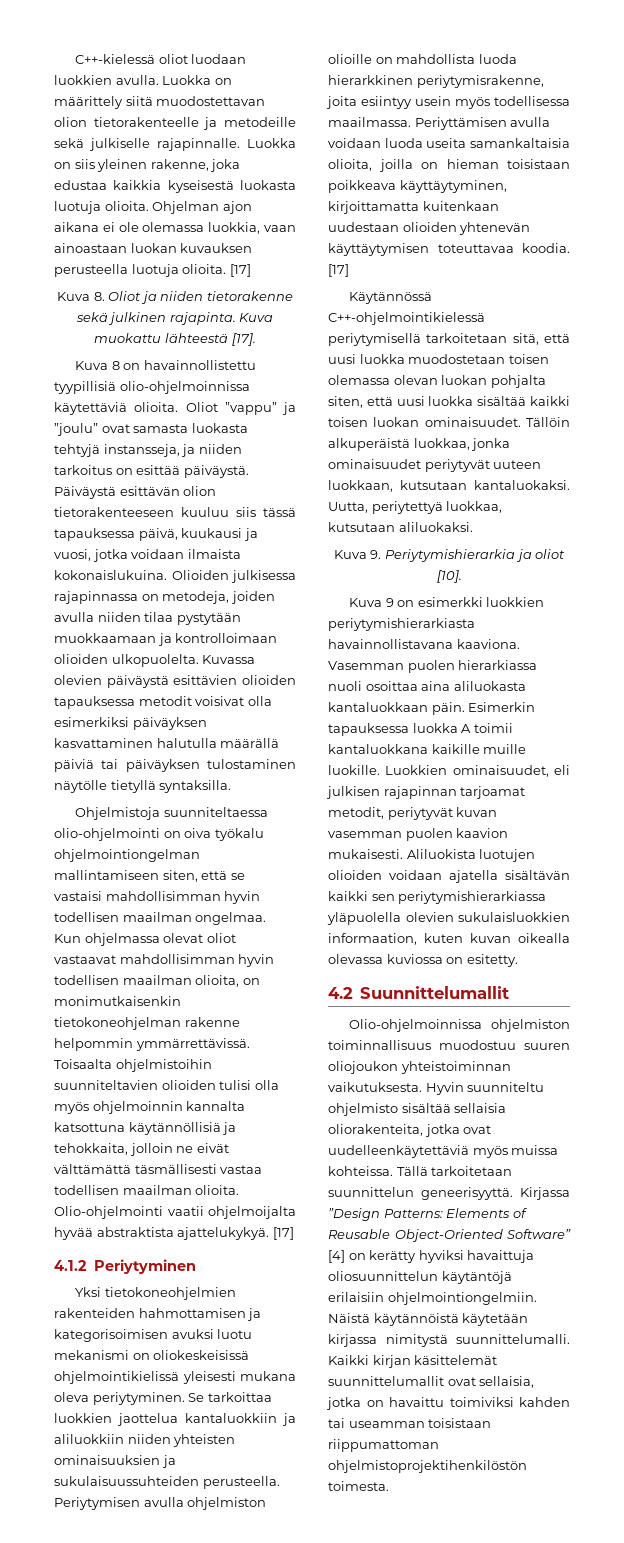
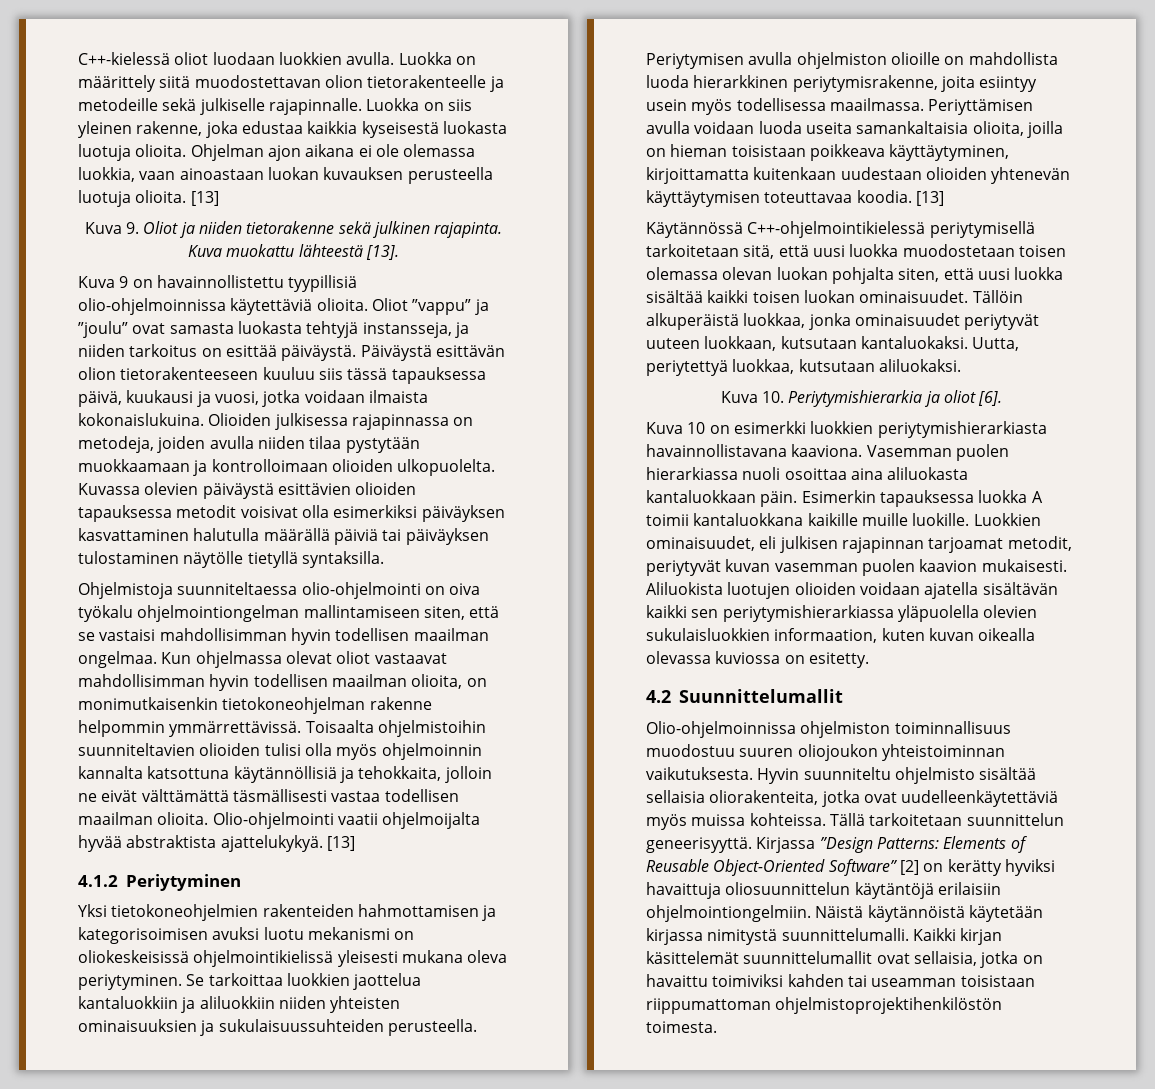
- Ohjelman ajon aikana ei ole olemassa luokkia, vaan ainoastaan luokan kuvauksen perusteella luotuja olioita. [17]
- Kuva 8. Oliot ja niiden tietorakenne sekä julkinen rajapinta.
+ Ohjelman ajon aikana ei ole olemassa luokkia, vaan ainoastaan luokan kuvauksen perusteella luotuja olioita. [13]
+ Kuva 9. Oliot ja niiden tietorakenne sekä julkinen rajapinta.
- Kuva muokattu lähteestä [17].
- Kuva 8 on havainnollistettu tyypillisiä olio-ohjelmoinnissa käytettäviä olioita.
+ Kuva muokattu lähteestä [13].
+ Kuva 9 on havainnollistettu tyypillisiä olio-ohjelmoinnissa käytettäviä olioita.
- Olio-ohjelmointi vaatii ohjelmoijalta hyvää abstraktista ajattelukykyä. [17]
+ Olio-ohjelmointi vaatii ohjelmoijalta hyvää abstraktista ajattelukykyä. [13]
- Periyttämisen avulla voidaan luoda useita samankaltaisia olioita, joilla on hieman toisistaan poikkeava käyttäytyminen, kirjoittamatta kuitenkaan uudestaan olioiden yhtenevän käyttäytymisen toteuttavaa koodia. [17]
+ Periyttämisen avulla voidaan luoda useita samankaltaisia olioita, joilla on hieman toisistaan poikkeava käyttäytyminen, kirjoittamatta kuitenkaan uudestaan olioiden yhtenevän käyttäytymisen toteuttavaa koodia. [13]
- Kuva 9. Periytymishierarkia ja oliot [10].
- Kuva 9 on esimerkki luokkien periytymishierarkiasta havainnollistavana kaaviona.
+ Kuva 10. Periytymishierarkia ja oliot [6].
+ Kuva 10 on esimerkki luokkien periytymishierarkiasta havainnollistavana kaaviona.
- Kirjassa ”Design Patterns: Elements of Reusable Object-Oriented Software” [4] on kerätty hyviksi havaittuja oliosuunnittelun käytäntöjä erilaisiin ohjelmointiongelmiin.
+ Kirjassa ”Design Patterns: Elements of Reusable Object-Oriented Software” [2] on kerätty hyviksi havaittuja oliosuunnittelun käytäntöjä erilaisiin ohjelmointiongelmiin.

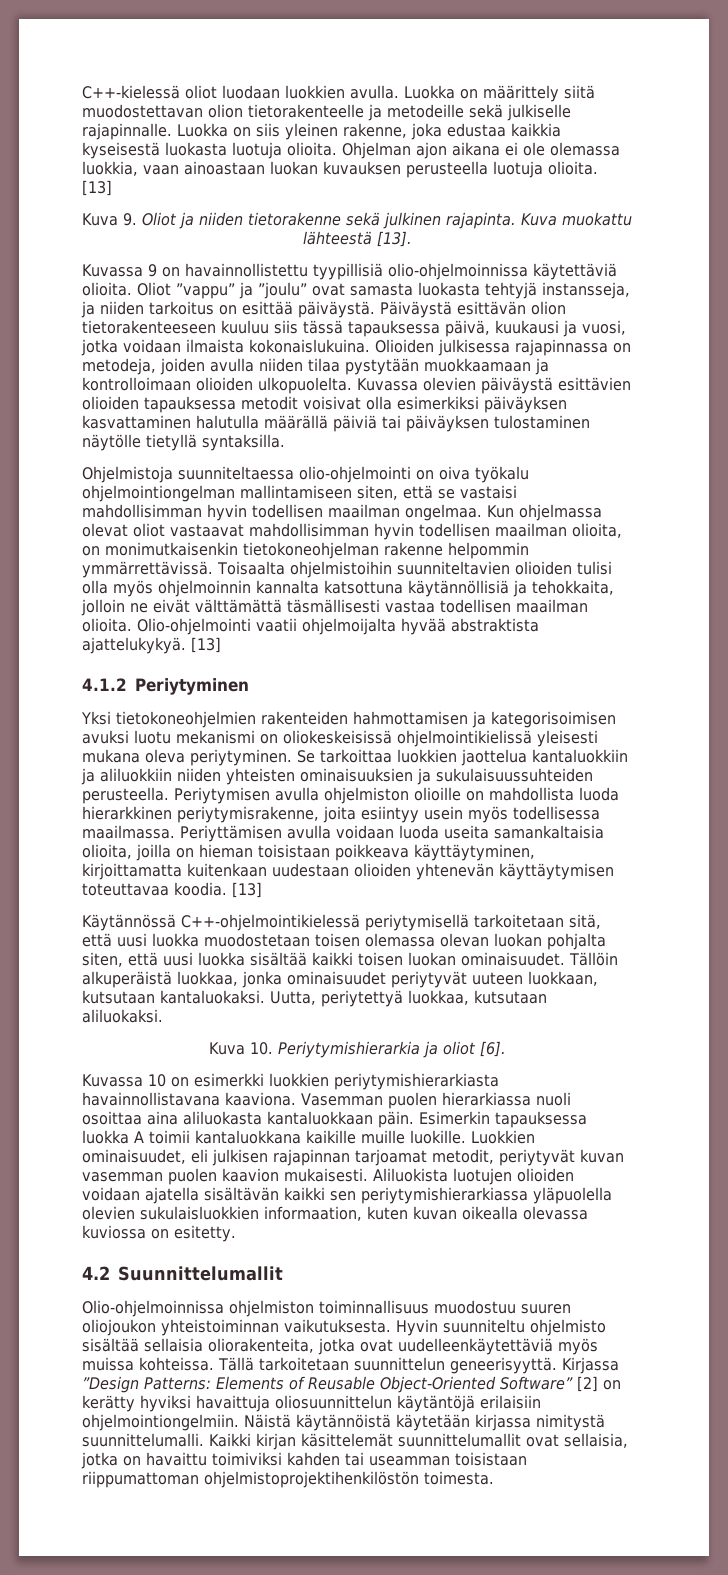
- Kuva 9 on havainnollistettu tyypillisiä olio-ohjelmoinnissa käytettäviä olioita.
+ Kuvassa 9 on havainnollistettu tyypillisiä olio-ohjelmoinnissa käytettäviä olioita.
- Kuva 10 on esimerkki luokkien periytymishierarkiasta havainnollistavana kaaviona.
+ Kuvassa 10 on esimerkki luokkien periytymishierarkiasta havainnollistavana kaaviona.

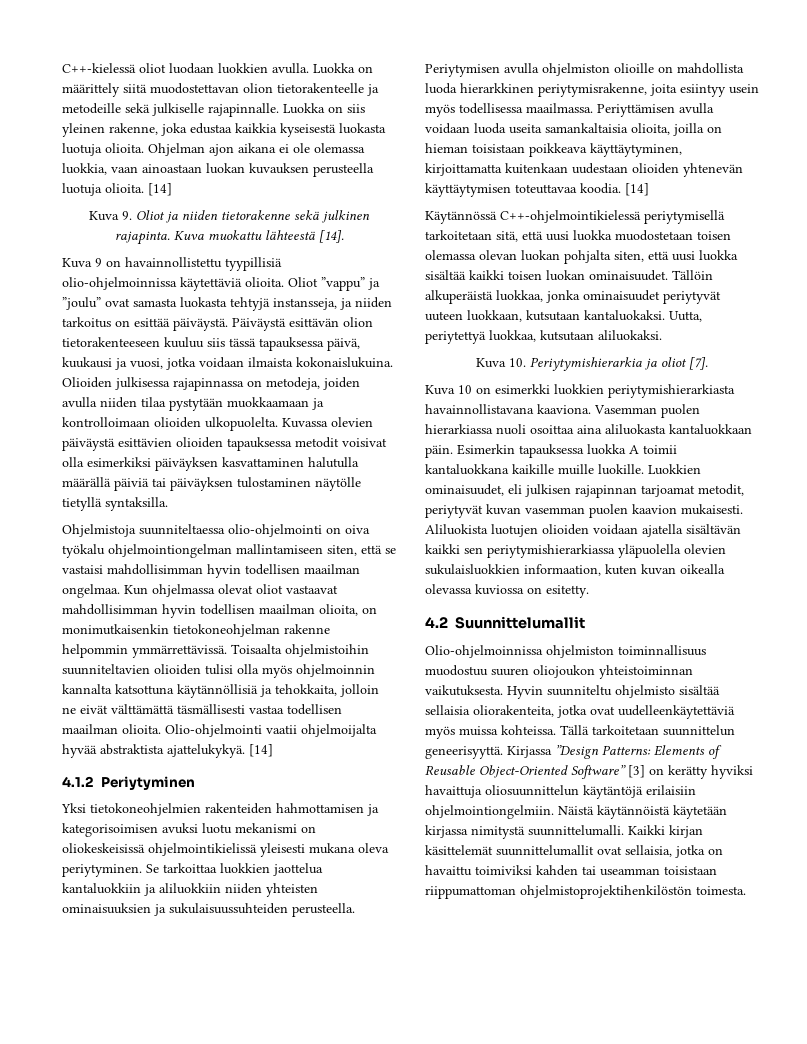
- Ohjelman ajon aikana ei ole olemassa luokkia, vaan ainoastaan luokan kuvauksen perusteella luotuja olioita. [13]
+ Ohjelman ajon aikana ei ole olemassa luokkia, vaan ainoastaan luokan kuvauksen perusteella luotuja olioita. [14]
- Kuva muokattu lähteestä [13].
- Kuvassa 9 on havainnollistettu tyypillisiä olio-ohjelmoinnissa käytettäviä olioita.
+ Kuva muokattu lähteestä [14].
+ Kuva 9 on havainnollistettu tyypillisiä olio-ohjelmoinnissa käytettäviä olioita.
- Olio-ohjelmointi vaatii ohjelmoijalta hyvää abstraktista ajattelukykyä. [13]
+ Olio-ohjelmointi vaatii ohjelmoijalta hyvää abstraktista ajattelukykyä. [14]
- Periyttämisen avulla voidaan luoda useita samankaltaisia olioita, joilla on hieman toisistaan poikkeava käyttäytyminen, kirjoittamatta kuitenkaan uudestaan olioiden yhtenevän käyttäytymisen toteuttavaa koodia. [13]
+ Periyttämisen avulla voidaan luoda useita samankaltaisia olioita, joilla on hieman toisistaan poikkeava käyttäytyminen, kirjoittamatta kuitenkaan uudestaan olioiden yhtenevän käyttäytymisen toteuttavaa koodia. [14]
- Kuva 10. Periytymishierarkia ja oliot [6].
- Kuvassa 10 on esimerkki luokkien periytymishierarkiasta havainnollistavana kaaviona.
+ Kuva 10. Periytymishierarkia ja oliot [7].
+ Kuva 10 on esimerkki luokkien periytymishierarkiasta havainnollistavana kaaviona.
- Kirjassa ”Design Patterns: Elements of Reusable Object-Oriented Software” [2] on kerätty hyviksi havaittuja oliosuunnittelun käytäntöjä erilaisiin ohjelmointiongelmiin.
+ Kirjassa ”Design Patterns: Elements of Reusable Object-Oriented Software” [3] on kerätty hyviksi havaittuja oliosuunnittelun käytäntöjä erilaisiin ohjelmointiongelmiin.

